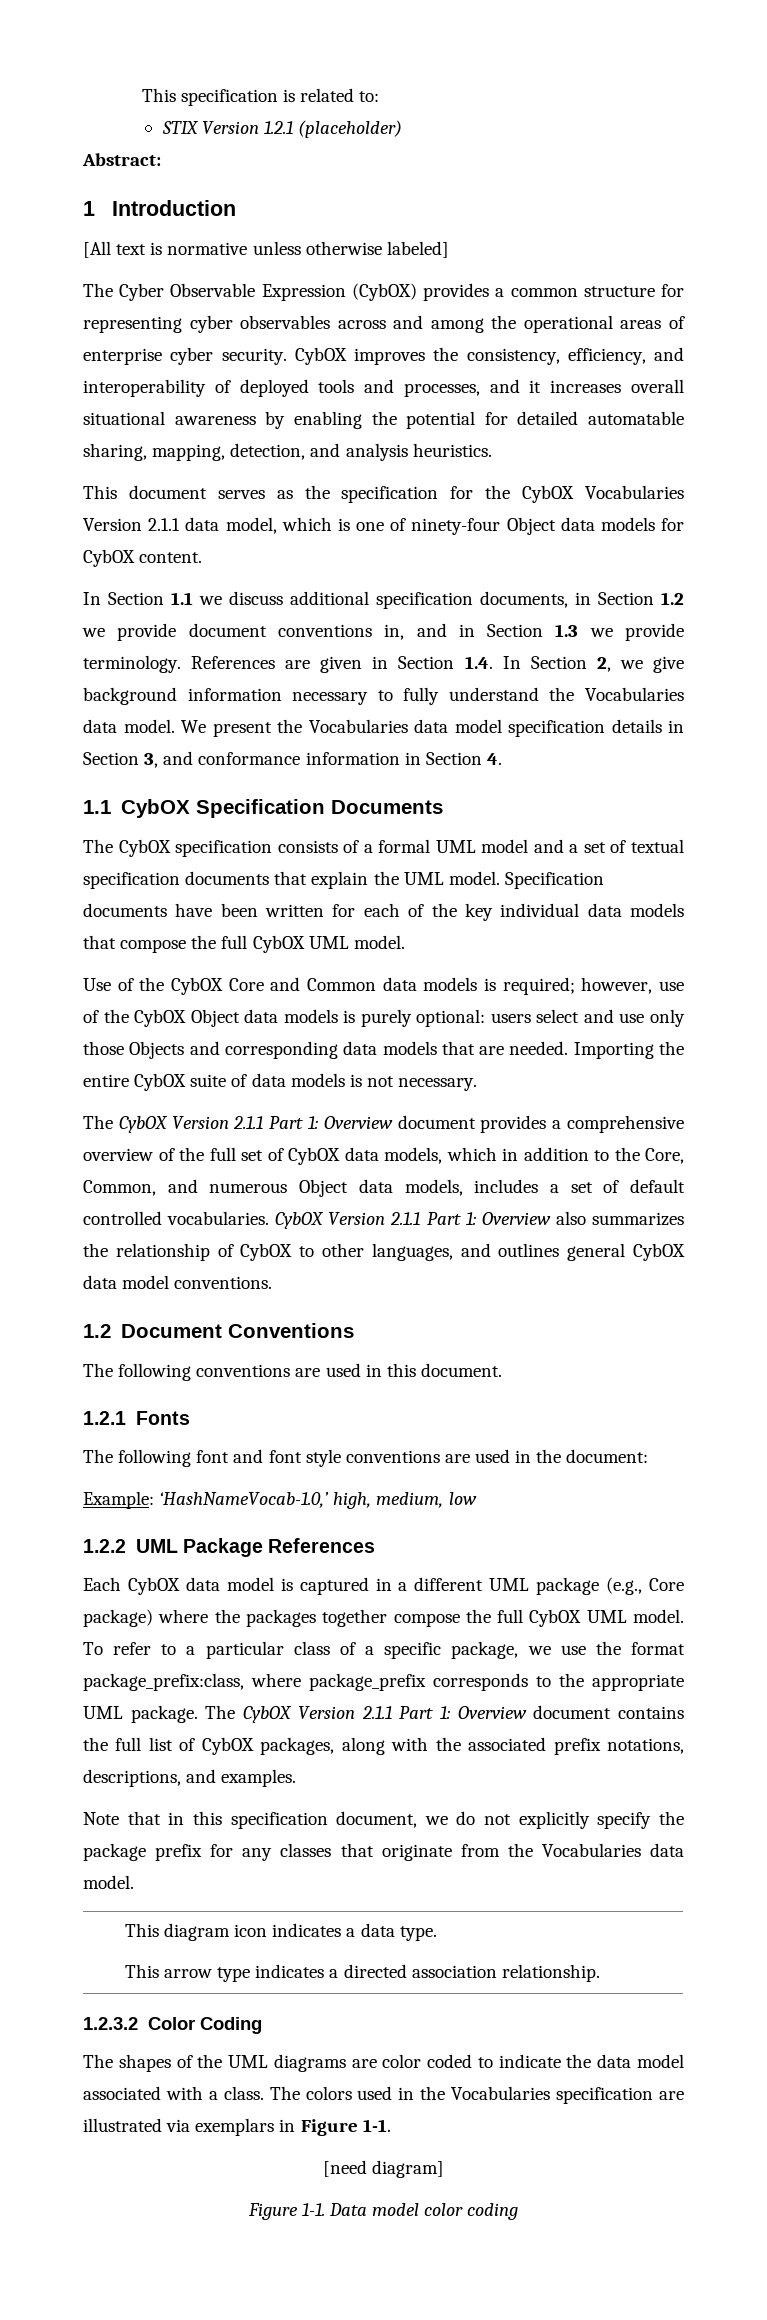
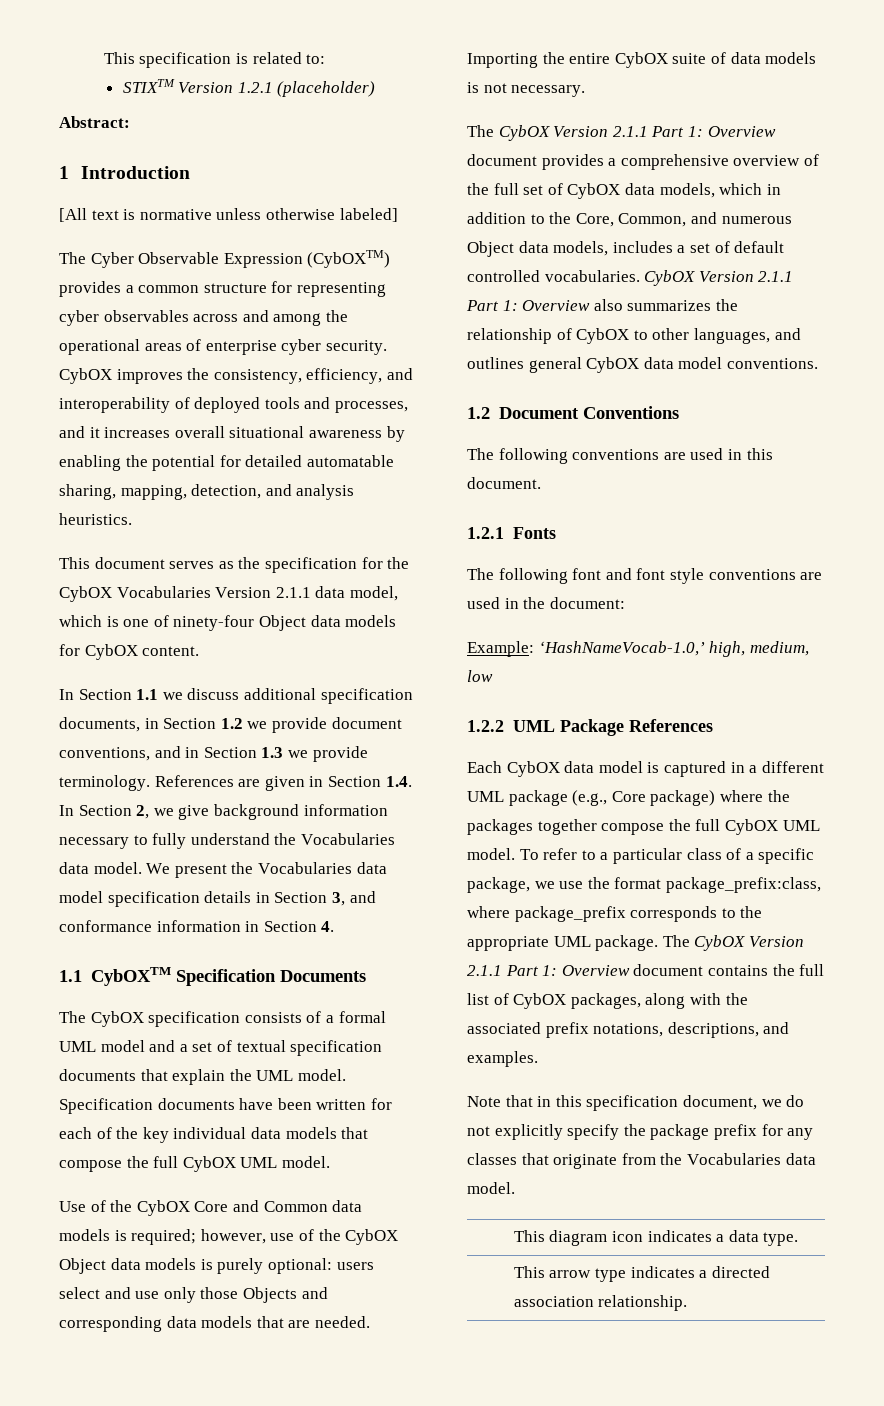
- STIX Version 1.2.1 (placeholder)
+ STIXTM Version 1.2.1 (placeholder)
- The Cyber Observable Expression (CybOX) provides a common structure for representing cyber observables across and among the operational areas of enterprise cyber security.
+ The Cyber Observable Expression (CybOXTM) provides a common structure for representing cyber observables across and among the operational areas of enterprise cyber security.
- In Section 1.1 we discuss additional specification documents, in Section 1.2 we provide document conventions in, and in Section 1.3 we provide terminology.
+ In Section 1.1 we discuss additional specification documents, in Section 1.2 we provide document conventions, and in Section 1.3 we provide terminology.
- 1.1 CybOX Specification Documents
+ 1.1 CybOXTM Specification Documents
- 1.2.3.2 Color Coding
- The shapes of the UML diagrams are color coded to indicate the data model associated with a class. The colors used in the Vocabularies specification are illustrated via exemplars in Figure 1-1.
- [need diagram]
- Figure 1-1. Data model color coding

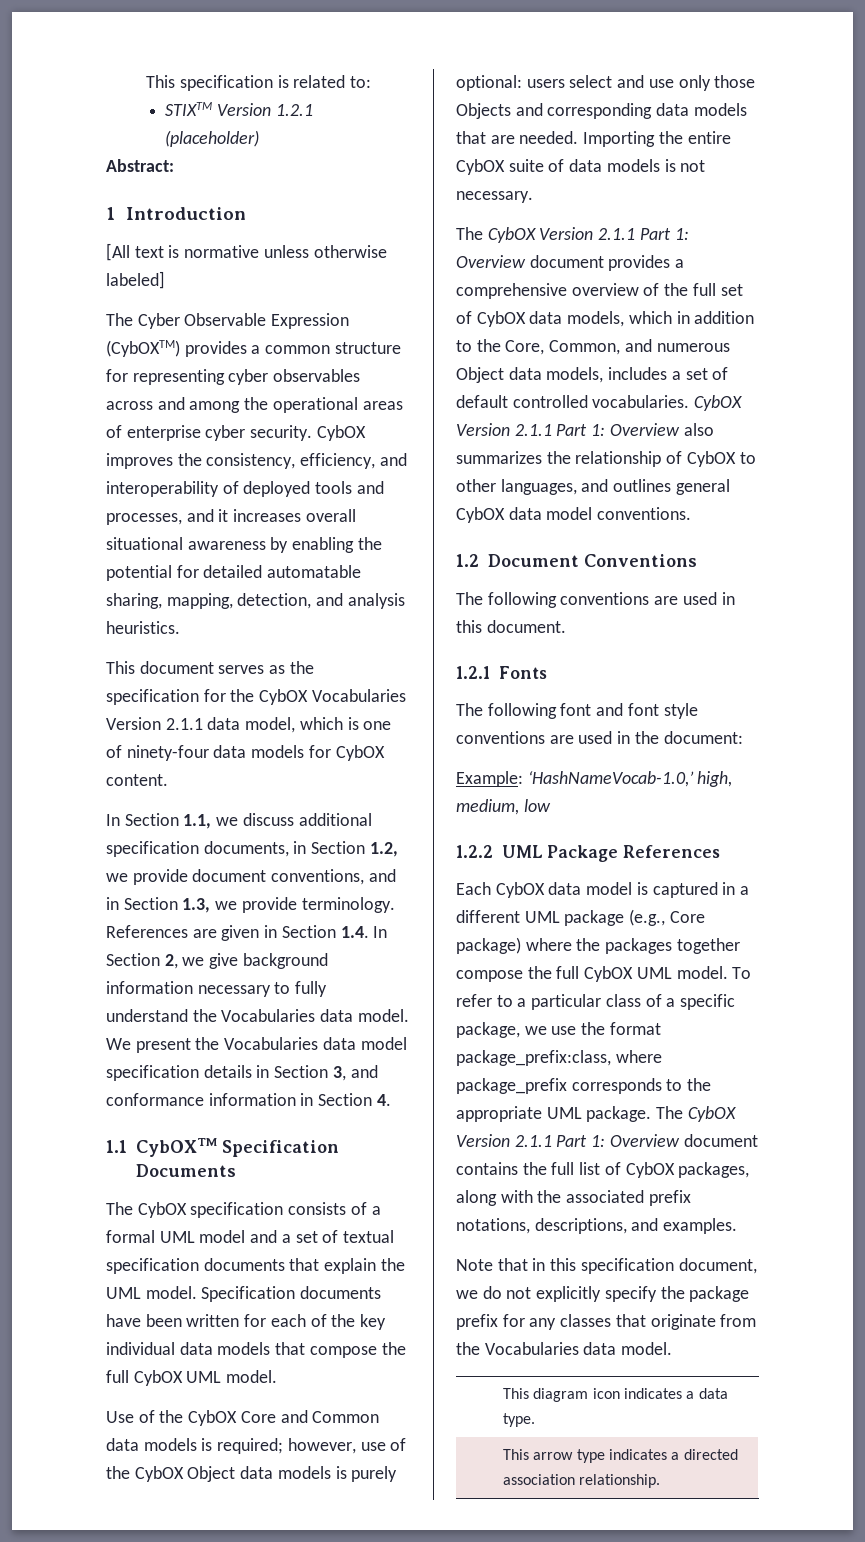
- This document serves as the specification for the CybOX Vocabularies Version 2.1.1 data model, which is one of ninety-four Object data models for CybOX content.
+ This document serves as the specification for the CybOX Vocabularies Version 2.1.1 data model, which is one of ninety-four data models for CybOX content.
- In Section 1.1 we discuss additional specification documents, in Section 1.2 we provide document conventions, and in Section 1.3 we provide terminology.
+ In Section 1.1, we discuss additional specification documents, in Section 1.2, we provide document conventions, and in Section 1.3, we provide terminology.

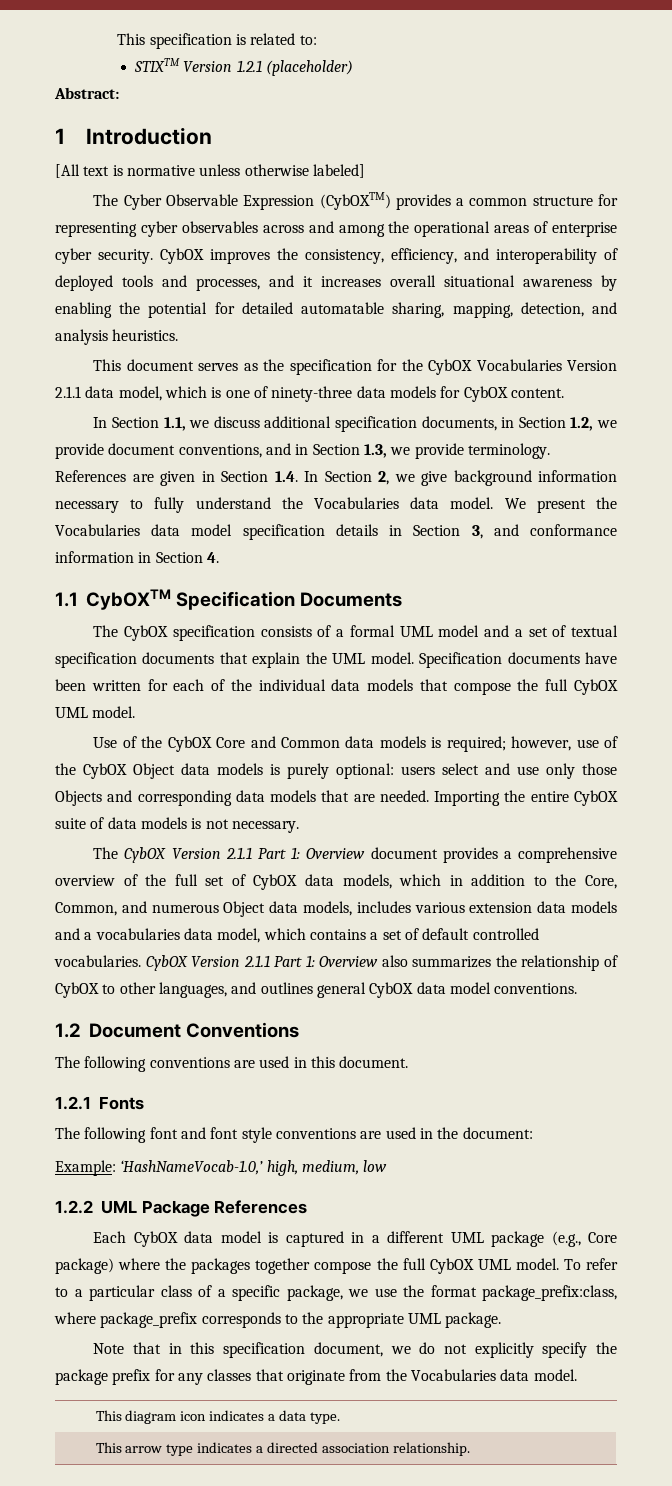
- This document serves as the specification for the CybOX Vocabularies Version 2.1.1 data model, which is one of ninety-four data models for CybOX content.
+ This document serves as the specification for the CybOX Vocabularies Version 2.1.1 data model, which is one of ninety-three data models for CybOX content.
- Specification documents have been written for each of the key individual data models that compose the full CybOX UML model.
+ Specification documents have been written for each of the individual data models that compose the full CybOX UML model.
- The CybOX Version 2.1.1 Part 1: Overview document provides a comprehensive overview of the full set of CybOX data models, which in addition to the Core, Common, and numerous Object data models, includes a set of default controlled vocabularies.
+ The CybOX Version 2.1.1 Part 1: Overview document provides a comprehensive overview of the full set of CybOX data models, which in addition to the Core, Common, and numerous Object data models, includes various extension data models and a vocabularies data model, which contains a set of default controlled vocabularies.
- The CybOX Version 2.1.1 Part 1: Overview document contains the full list of CybOX packages, along with the associated prefix notations, descriptions, and examples.

